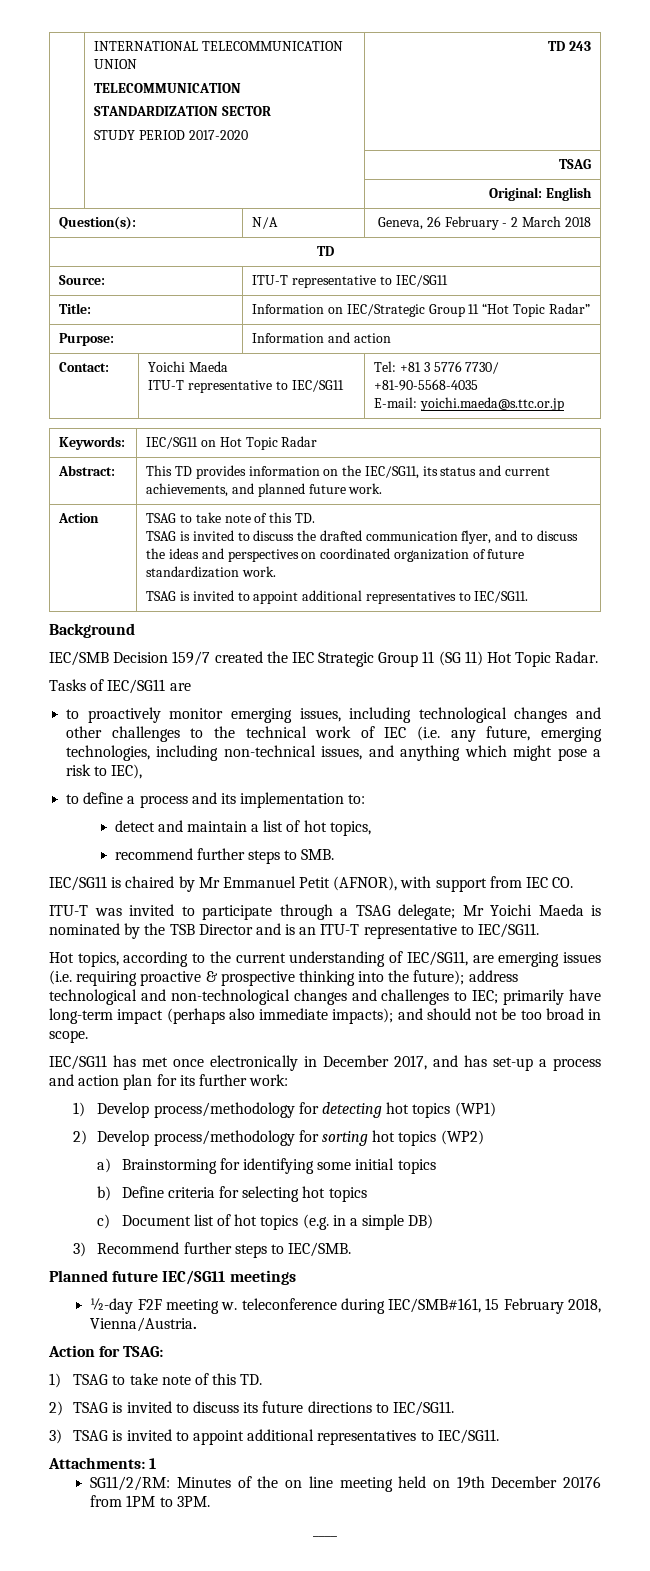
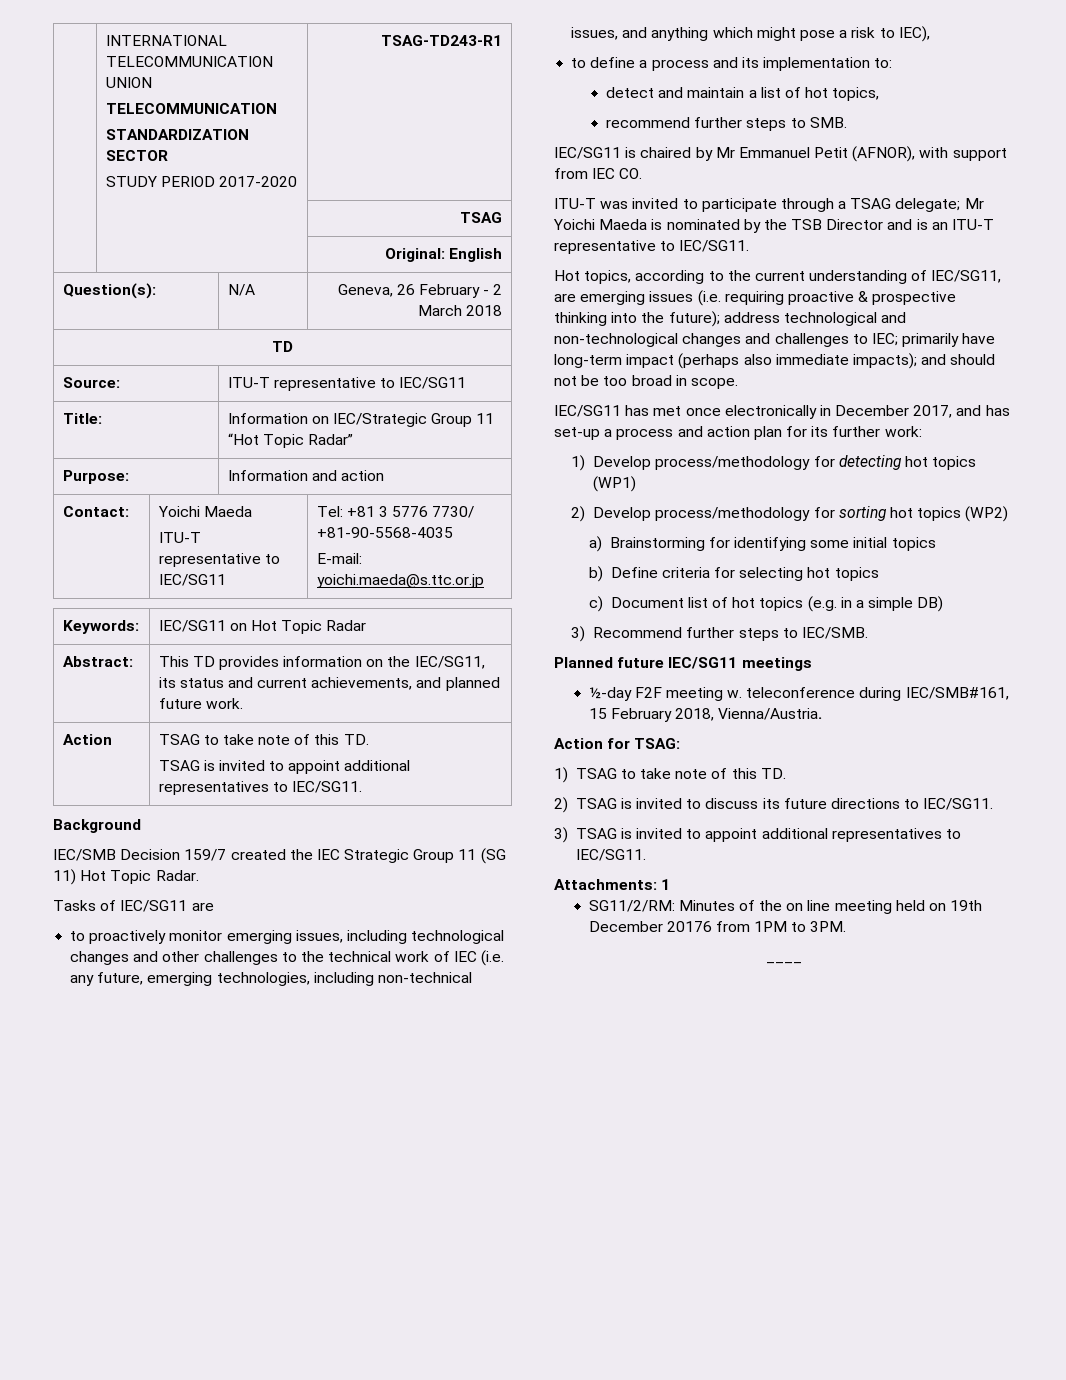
  | INTERNATIONAL TELECOMMUNICATION UNION
  TELECOMMUNICATION
  STANDARDIZATION SECTOR
- STUDY PERIOD 2017-2020 | TD 243
+ STUDY PERIOD 2017-2020 | TSAG-TD243-R1
  Action | TSAG to take note of this TD.
- TSAG is invited to discuss the drafted communication flyer, and to discuss the ideas and perspectives on coordinated organization of future standardization work.

